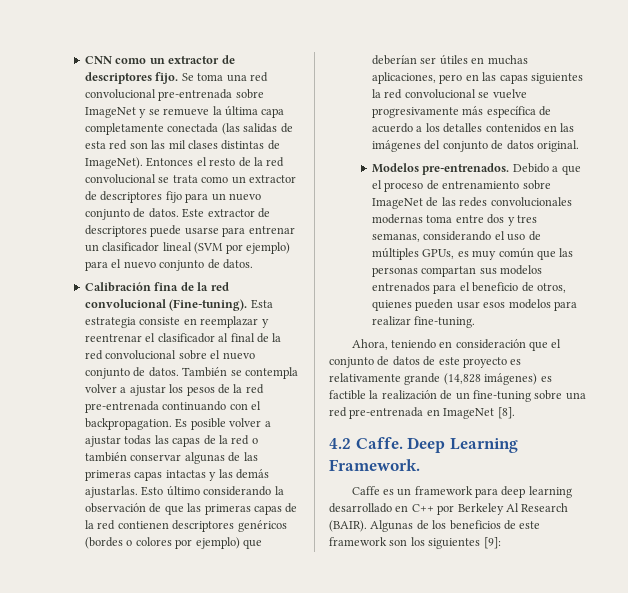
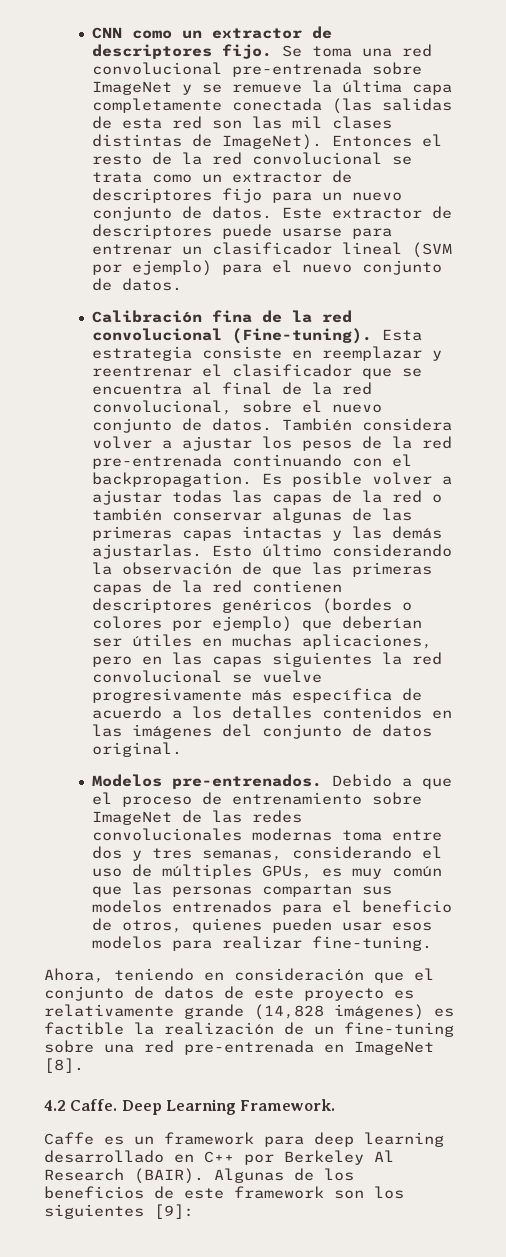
- Esta estrategia consiste en reemplazar y reentrenar el clasificador al final de la red convolucional sobre el nuevo conjunto de datos.
+ Esta estrategia consiste en reemplazar y reentrenar el clasificador que se encuentra al final de la red convolucional, sobre el nuevo conjunto de datos.
- También se contempla volver a ajustar los pesos de la red pre-entrenada continuando con el backpropagation.
+ También considera volver a ajustar los pesos de la red pre-entrenada continuando con el backpropagation.

